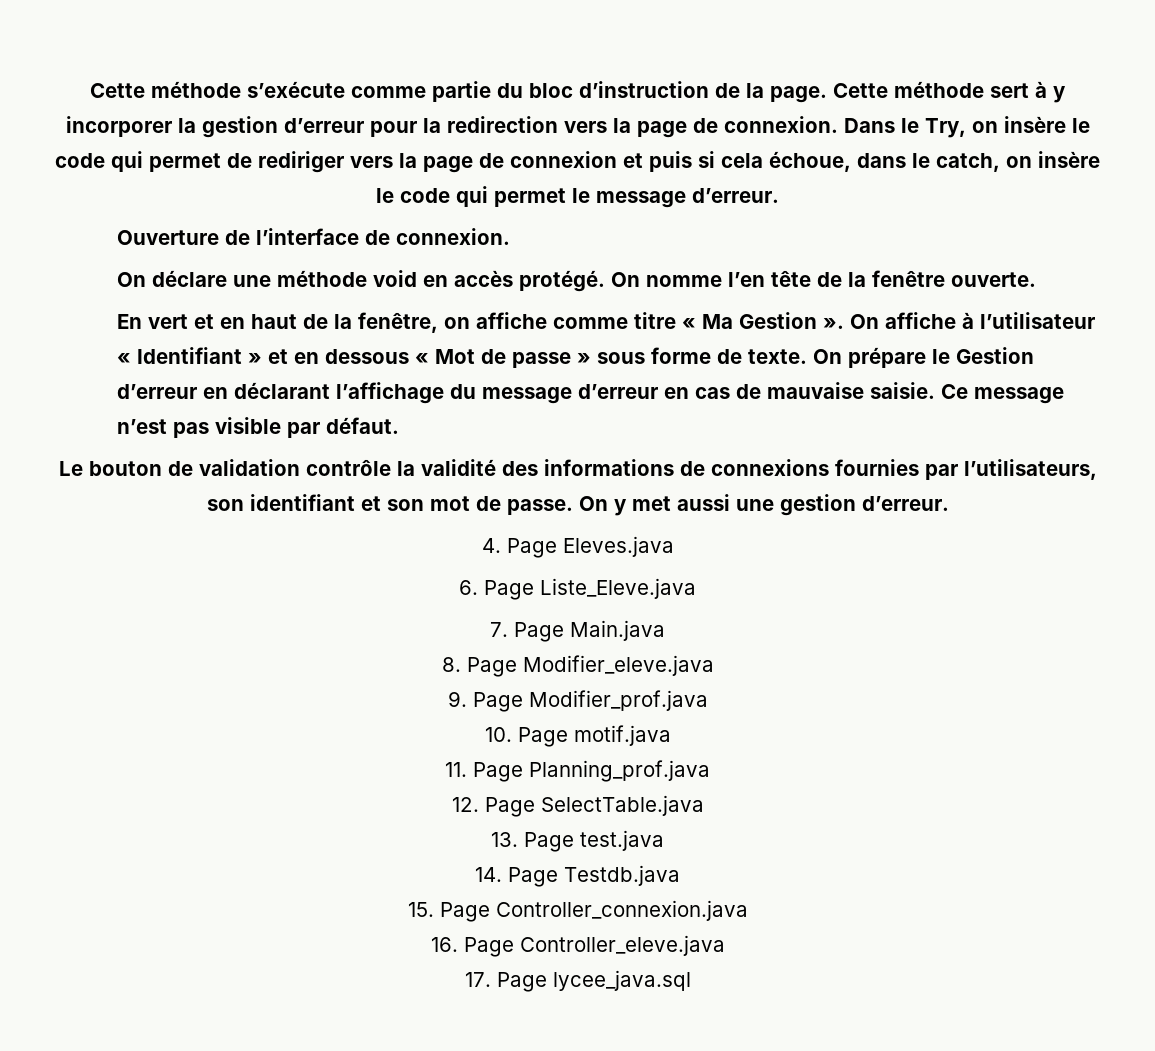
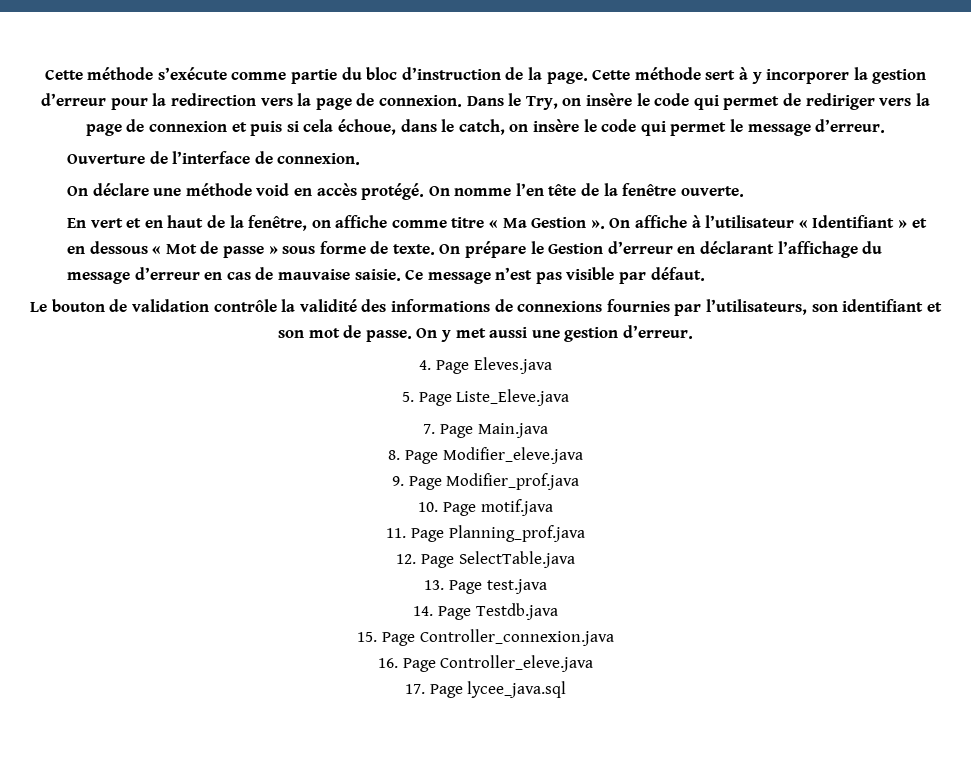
- 6. Page Liste_Eleve.java
+ 5. Page Liste_Eleve.java

